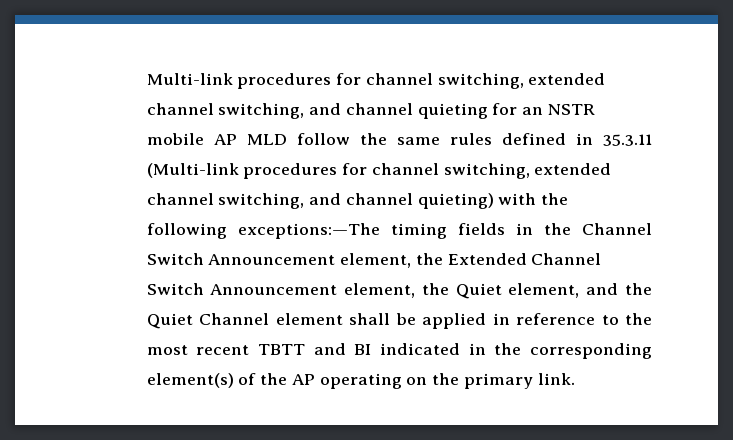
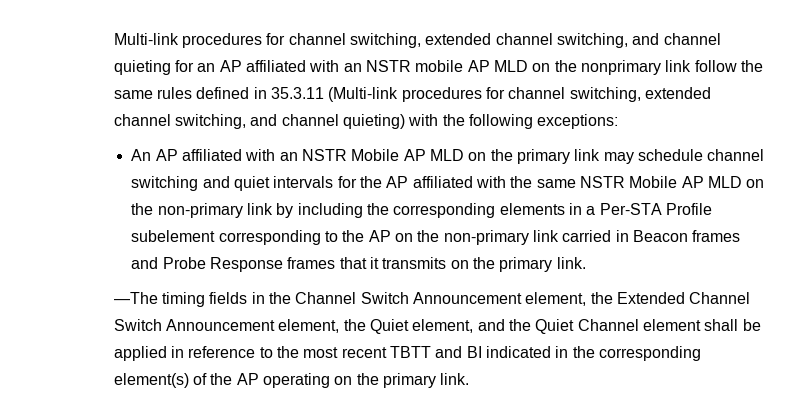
- Multi-link procedures for channel switching, extended channel switching, and channel quieting for an NSTR mobile AP MLD follow the same rules defined in 35.3.11 (Multi-link procedures for channel switching, extended channel switching, and channel quieting) with the following exceptions:—The timing fields in the Channel Switch Announcement element, the Extended Channel Switch Announcement element, the Quiet element, and the Quiet Channel element shall be applied in reference to the most recent TBTT and BI indicated in the corresponding element(s) of the AP operating on the primary link.
+ Multi-link procedures for channel switching, extended channel switching, and channel quieting for an AP affiliated with an NSTR mobile AP MLD on the nonprimary link follow the same rules defined in 35.3.11 (Multi-link procedures for channel switching, extended channel switching, and channel quieting) with the following exceptions:
+ An AP affiliated with an NSTR Mobile AP MLD on the primary link may schedule channel switching and quiet intervals for the AP affiliated with the same NSTR Mobile AP MLD on the non-primary link by including the corresponding elements in a Per-STA Profile subelement corresponding to the AP on the non-primary link carried in Beacon frames and Probe Response frames that it transmits on the primary link.
+ —The timing fields in the Channel Switch Announcement element, the Extended Channel Switch Announcement element, the Quiet element, and the Quiet Channel element shall be applied in reference to the most recent TBTT and BI indicated in the corresponding element(s) of the AP operating on the primary link.

